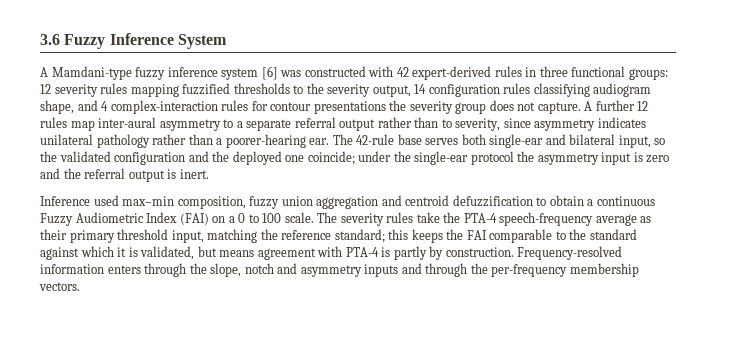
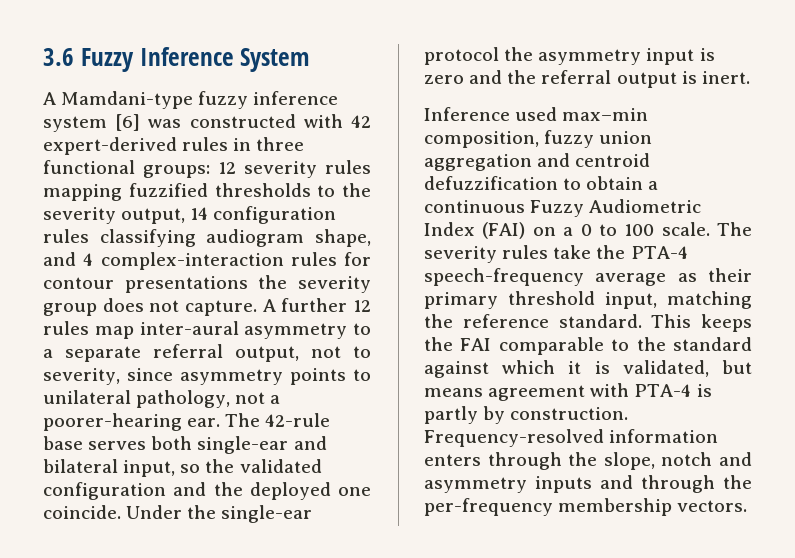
- A further 12 rules map inter-aural asymmetry to a separate referral output rather than to severity, since asymmetry indicates unilateral pathology rather than a poorer-hearing ear.
+ A further 12 rules map inter-aural asymmetry to a separate referral output, not to severity, since asymmetry points to unilateral pathology, not a poorer-hearing ear.
- The 42-rule base serves both single-ear and bilateral input, so the validated configuration and the deployed one coincide; under the single-ear protocol the asymmetry input is zero and the referral output is inert.
+ The 42-rule base serves both single-ear and bilateral input, so the validated configuration and the deployed one coincide. Under the single-ear protocol the asymmetry input is zero and the referral output is inert.
- The severity rules take the PTA-4 speech-frequency average as their primary threshold input, matching the reference standard; this keeps the FAI comparable to the standard against which it is validated, but means agreement with PTA-4 is partly by construction.
+ The severity rules take the PTA-4 speech-frequency average as their primary threshold input, matching the reference standard. This keeps the FAI comparable to the standard against which it is validated, but means agreement with PTA-4 is partly by construction.

